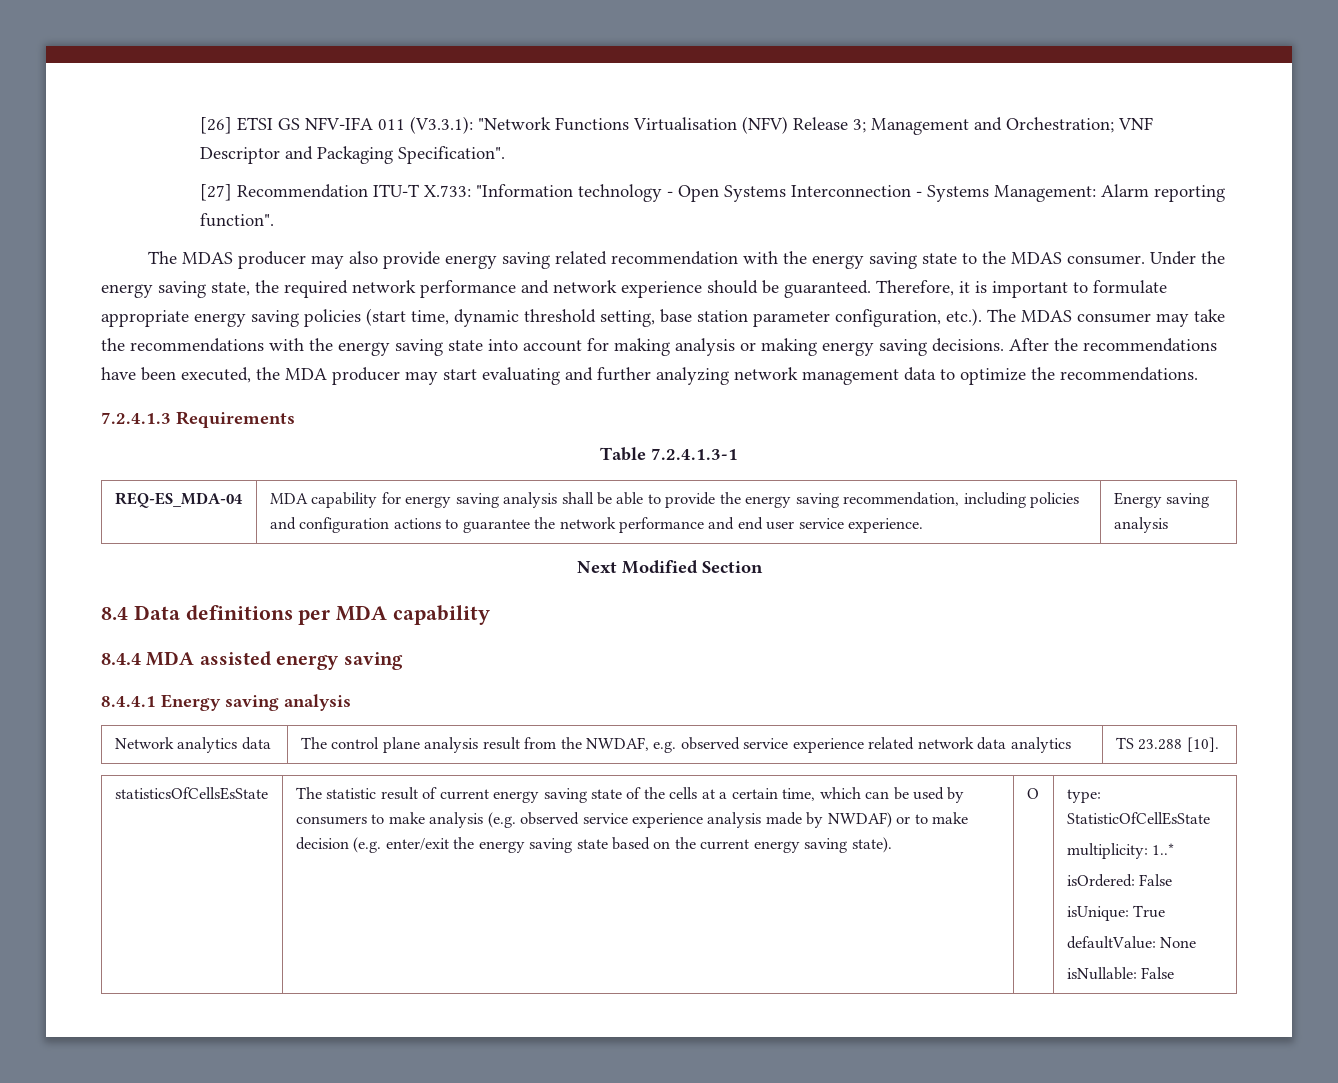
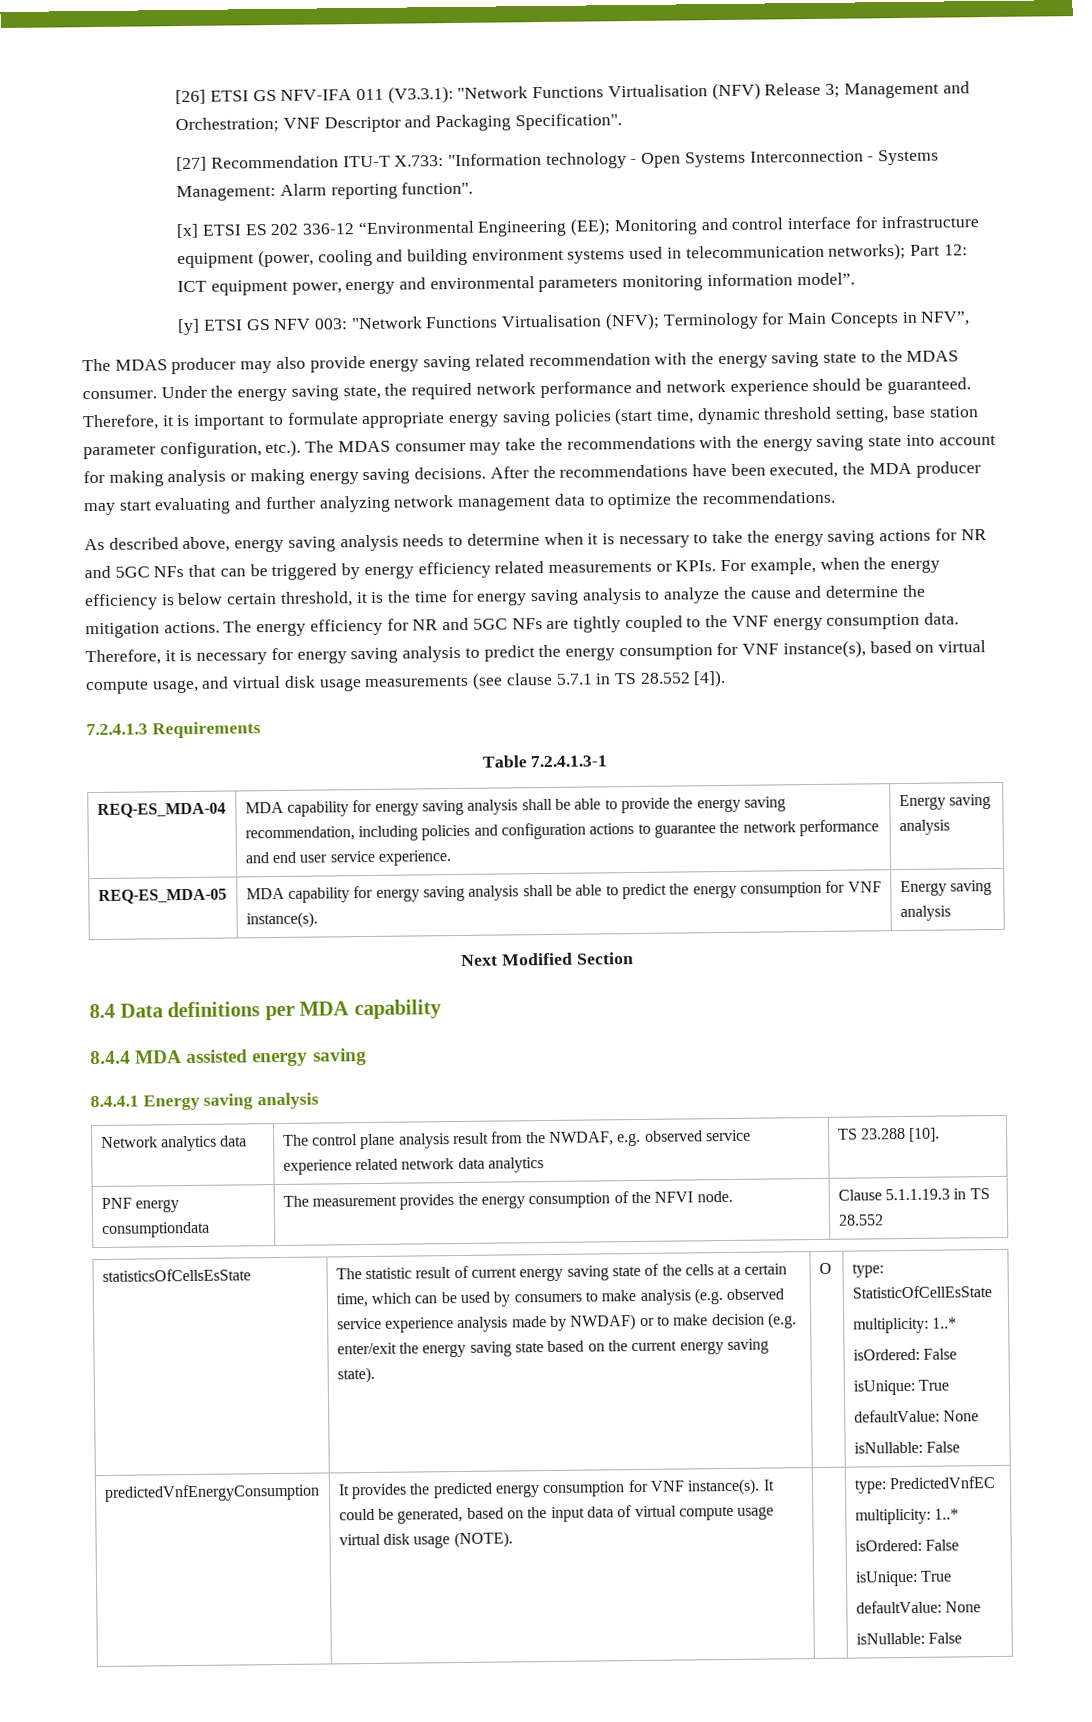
+ [x] ETSI ES 202 336-12 “Environmental Engineering (EE); Monitoring and control interface for infrastructure equipment (power, cooling and building environment systems used in telecommunication networks); Part 12: ICT equipment power, energy and environmental parameters monitoring information model”.
+ [y] ETSI GS NFV 003: "Network Functions Virtualisation (NFV); Terminology for Main Concepts in NFV”,
+ As described above, energy saving analysis needs to determine when it is necessary to take the energy saving actions for NR and 5GC NFs that can be triggered by energy efficiency related measurements or KPIs. For example, when the energy efficiency is below certain threshold, it is the time for energy saving analysis to analyze the cause and determine the mitigation actions. The energy efficiency for NR and 5GC NFs are tightly coupled to the VNF energy consumption data. Therefore, it is necessary for energy saving analysis to predict the energy consumption for VNF instance(s), based on virtual compute usage, and virtual disk usage measurements (see clause 5.7.1 in TS 28.552 [4]).
+ REQ-ES_MDA-05 | MDA capability for energy saving analysis shall be able to predict the energy consumption for VNF instance(s). | Energy saving analysis
+ PNF energy consumptiondata | The measurement provides the energy consumption of the NFVI node. | Clause 5.1.1.19.3 in TS 28.552
+ predictedVnfEnergyConsumption | It provides the predicted energy consumption for VNF instance(s). It could be generated, based on the input data of virtual compute usage virtual disk usage (NOTE). | | type: PredictedVnfEC
+ multiplicity: 1..*
+ isOrdered: False
+ isUnique: True
+ defaultValue: None
+ isNullable: False

